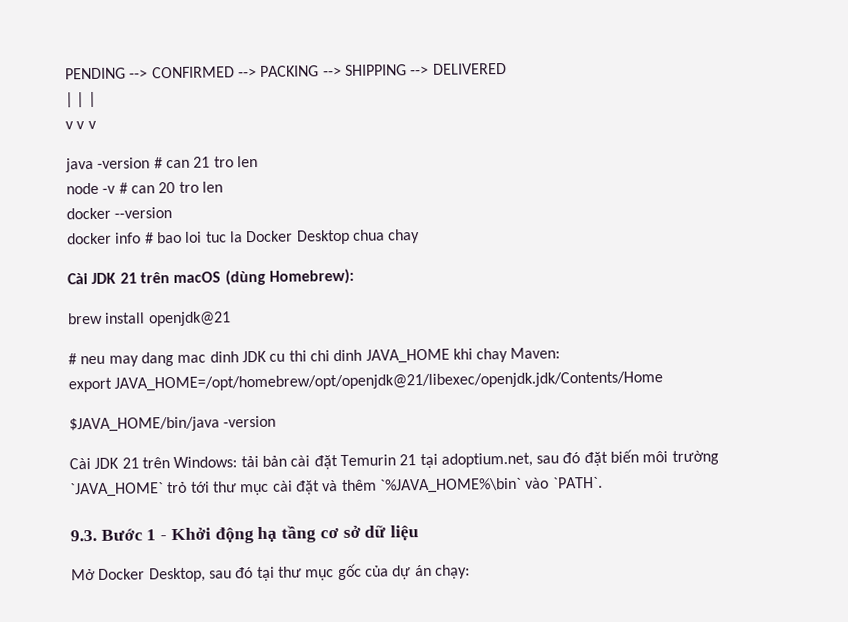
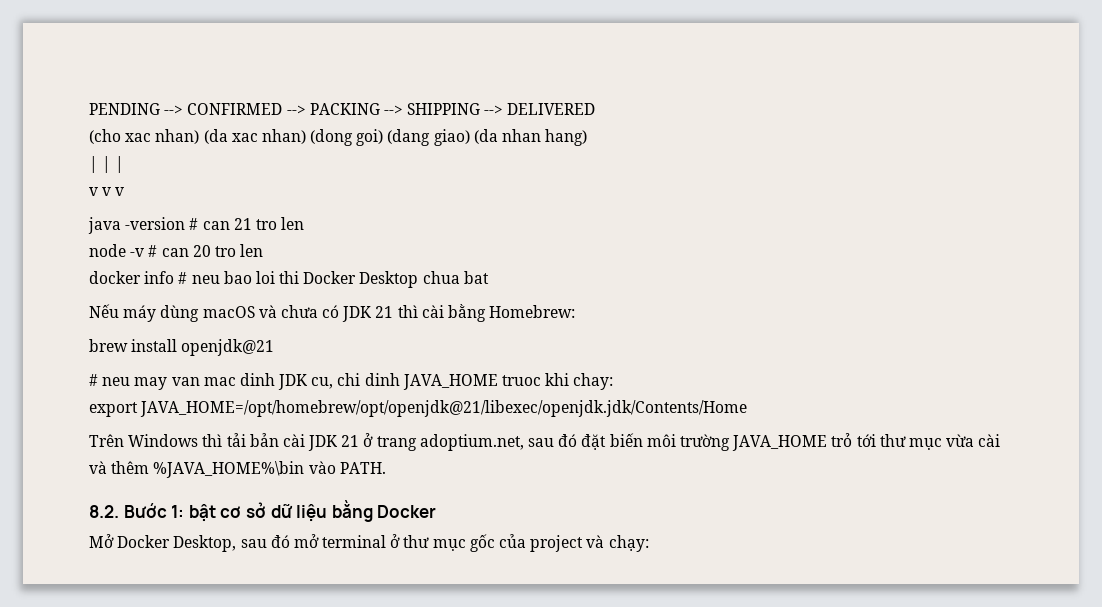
+ (cho xac nhan) (da xac nhan) (dong goi) (dang giao) (da nhan hang)
- docker --version
- docker info # bao loi tuc la Docker Desktop chua chay
- Cài JDK 21 trên macOS (dùng Homebrew):
+ docker info # neu bao loi thi Docker Desktop chua bat
+ Nếu máy dùng macOS và chưa có JDK 21 thì cài bằng Homebrew:
- # neu may dang mac dinh JDK cu thi chi dinh JAVA_HOME khi chay Maven:
+ # neu may van mac dinh JDK cu, chi dinh JAVA_HOME truoc khi chay:
- $JAVA_HOME/bin/java -version
- Cài JDK 21 trên Windows: tải bản cài đặt Temurin 21 tại adoptium.net, sau đó đặt biến môi trường `JAVA_HOME` trỏ tới thư mục cài đặt và thêm `%JAVA_HOME%\bin` vào `PATH`.
- 9.3. Bước 1 - Khởi động hạ tầng cơ sở dữ liệu
+ Trên Windows thì tải bản cài JDK 21 ở trang adoptium.net, sau đó đặt biến môi trường JAVA_HOME trỏ tới thư mục vừa cài và thêm %JAVA_HOME%\bin vào PATH.
+ 8.2. Bước 1: bật cơ sở dữ liệu bằng Docker
- Mở Docker Desktop, sau đó tại thư mục gốc của dự án chạy:
+ Mở Docker Desktop, sau đó mở terminal ở thư mục gốc của project và chạy:

